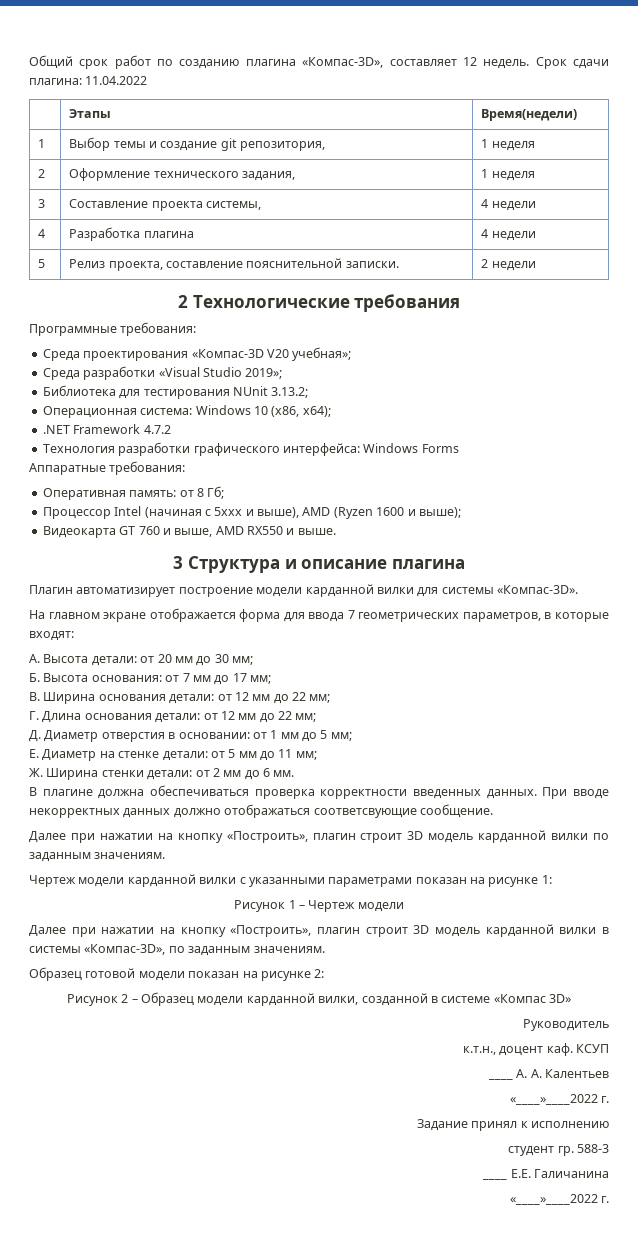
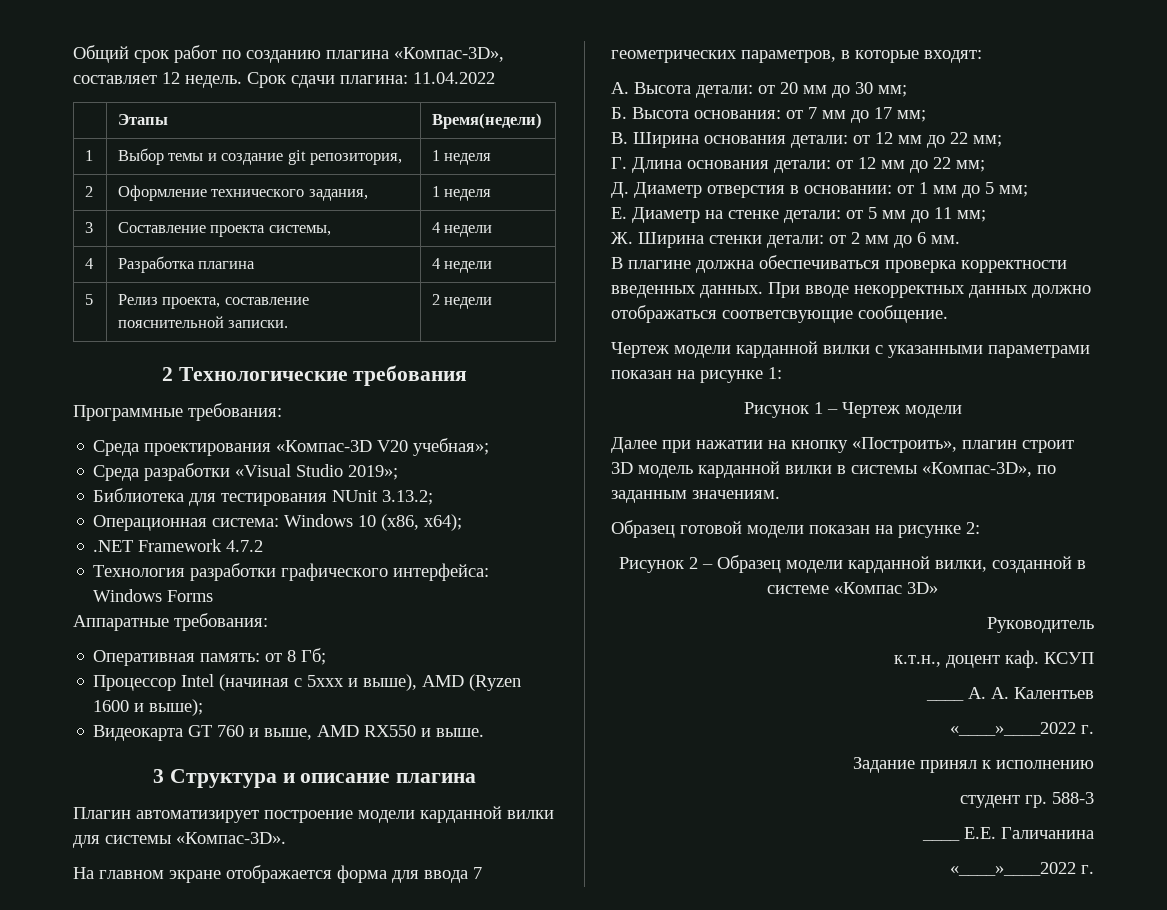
- Далее при нажатии на кнопку «Построить», плагин строит 3D модель карданной вилки по заданным значениям.

